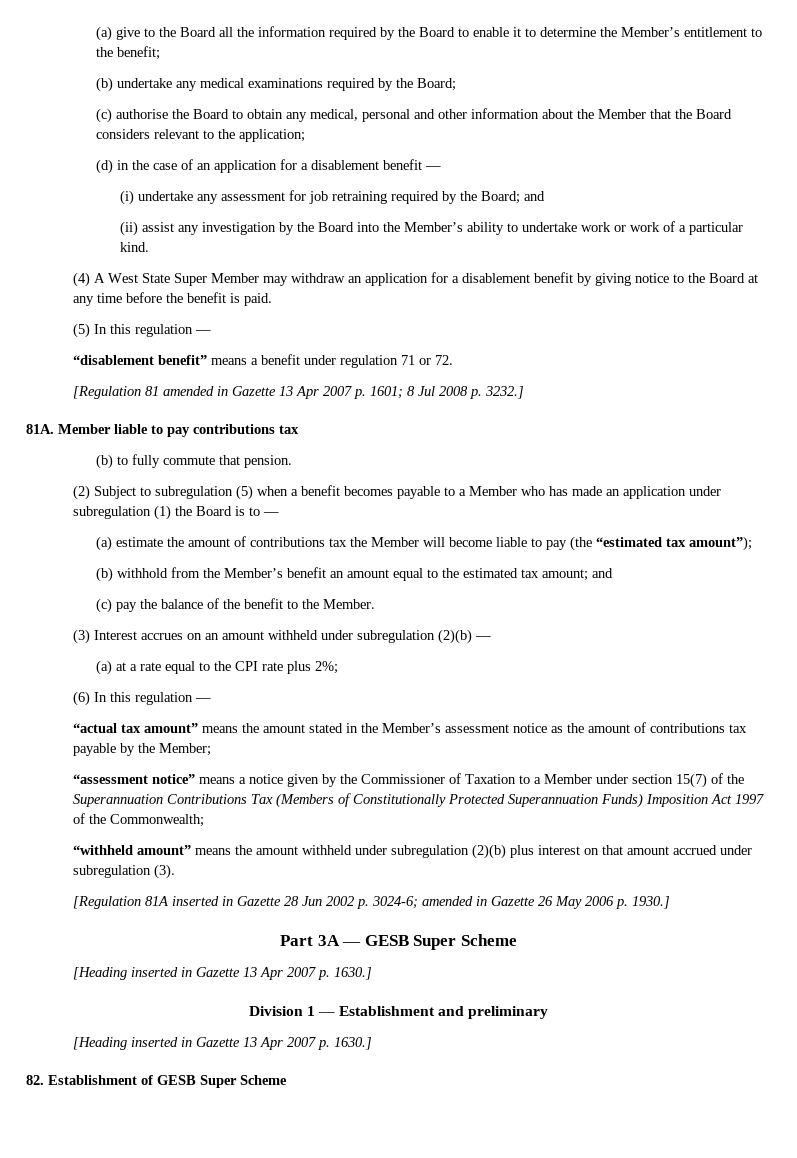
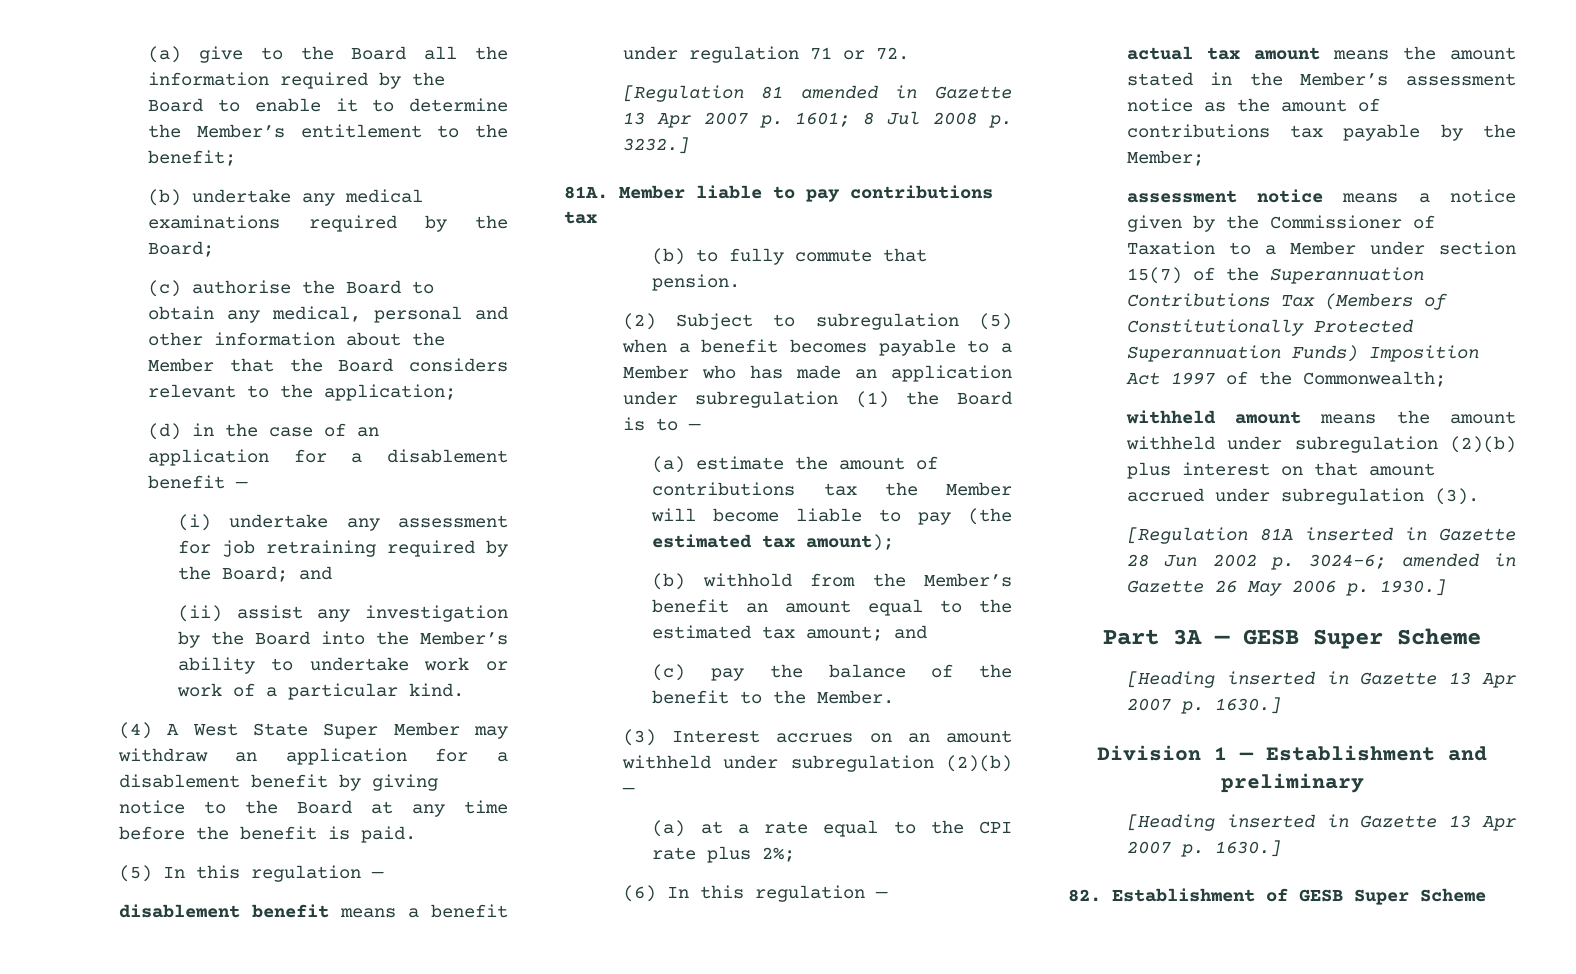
- “disablement benefit” means a benefit under regulation 71 or 72.
+ disablement benefit means a benefit under regulation 71 or 72.
- (a) estimate the amount of contributions tax the Member will become liable to pay (the “estimated tax amount”);
+ (a) estimate the amount of contributions tax the Member will become liable to pay (the estimated tax amount);
- “actual tax amount” means the amount stated in the Member’s assessment notice as the amount of contributions tax payable by the Member;
+ actual tax amount means the amount stated in the Member’s assessment notice as the amount of contributions tax payable by the Member;
- “assessment notice” means a notice given by the Commissioner of Taxation to a Member under section 15(7) of the Superannuation Contributions Tax (Members of Constitutionally Protected Superannuation Funds) Imposition Act 1997 of the Commonwealth;
+ assessment notice means a notice given by the Commissioner of Taxation to a Member under section 15(7) of the Superannuation Contributions Tax (Members of Constitutionally Protected Superannuation Funds) Imposition Act 1997 of the Commonwealth;
- “withheld amount” means the amount withheld under subregulation (2)(b) plus interest on that amount accrued under subregulation (3).
+ withheld amount means the amount withheld under subregulation (2)(b) plus interest on that amount accrued under subregulation (3).

